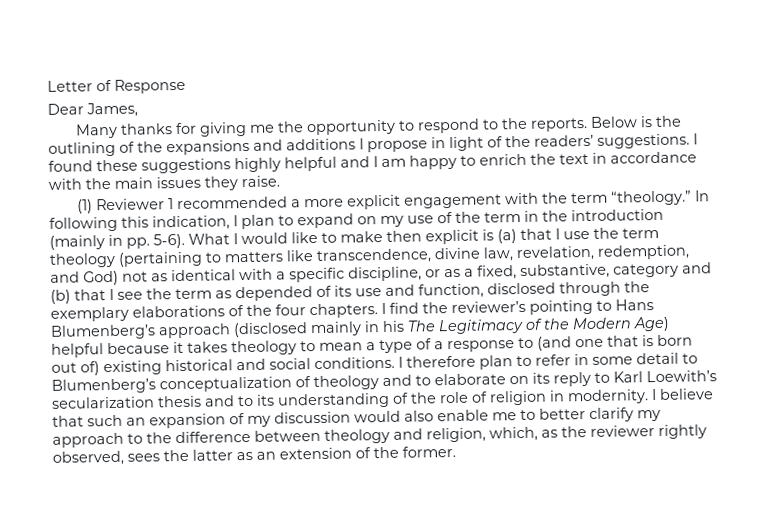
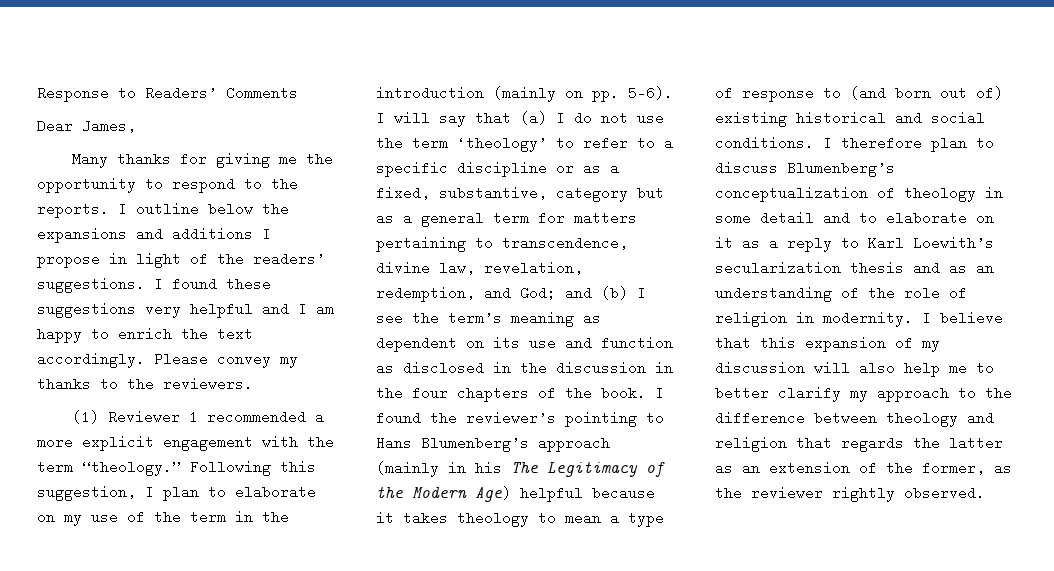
- Letter of Response
+ Response to Readers’ Comments
- Below is the outlining of the expansions and additions I propose in light of the readers’ suggestions.
+ I outline below the expansions and additions I propose in light of the readers’ suggestions.
- I found these suggestions highly helpful and I am happy to enrich the text in accordance with the main issues they raise.
+ I found these suggestions very helpful and I am happy to enrich the text accordingly. Please convey my thanks to the reviewers.
- In following this indication, I plan to expand on my use of the term in the introduction (mainly in pp. 5-6).
+ Following this suggestion, I plan to elaborate on my use of the term in the introduction (mainly on pp. 5-6).
- What I would like to make then explicit is (a) that I use the term theology (pertaining to matters like transcendence, divine law, revelation, redemption, and God) not as identical with a specific discipline, or as a fixed, substantive, category and (b) that I see the term as depended of its use and function, disclosed through the exemplary elaborations of the four chapters. I find the reviewer’s pointing to Hans Blumenberg’s approach (disclosed mainly in his The Legitimacy of the Modern Age) helpful because it takes theology to mean a type of a response to (and one that is born out of) existing historical and social conditions.
+ I will say that (a) I do not use the term ‘theology’ to refer to a specific discipline or as a fixed, substantive, category but as a general term for matters pertaining to transcendence, divine law, revelation, redemption, and God; and (b) I see the term’s meaning as dependent on its use and function as disclosed in the discussion in the four chapters of the book. I found the reviewer’s pointing to Hans Blumenberg’s approach (mainly in his The Legitimacy of the Modern Age) helpful because it takes theology to mean a type of response to (and born out of) existing historical and social conditions.
- I therefore plan to refer in some detail to Blumenberg’s conceptualization of theology and to elaborate on its reply to Karl Loewith’s secularization thesis and to its understanding of the role of religion in modernity.
+ I therefore plan to discuss Blumenberg’s conceptualization of theology in some detail and to elaborate on it as a reply to Karl Loewith’s secularization thesis and as an understanding of the role of religion in modernity.
- I believe that such an expansion of my discussion would also enable me to better clarify my approach to the difference between theology and religion, which, as the reviewer rightly observed, sees the latter as an extension of the former.
+ I believe that this expansion of my discussion will also help me to better clarify my approach to the difference between theology and religion that regards the latter as an extension of the former, as the reviewer rightly observed.

